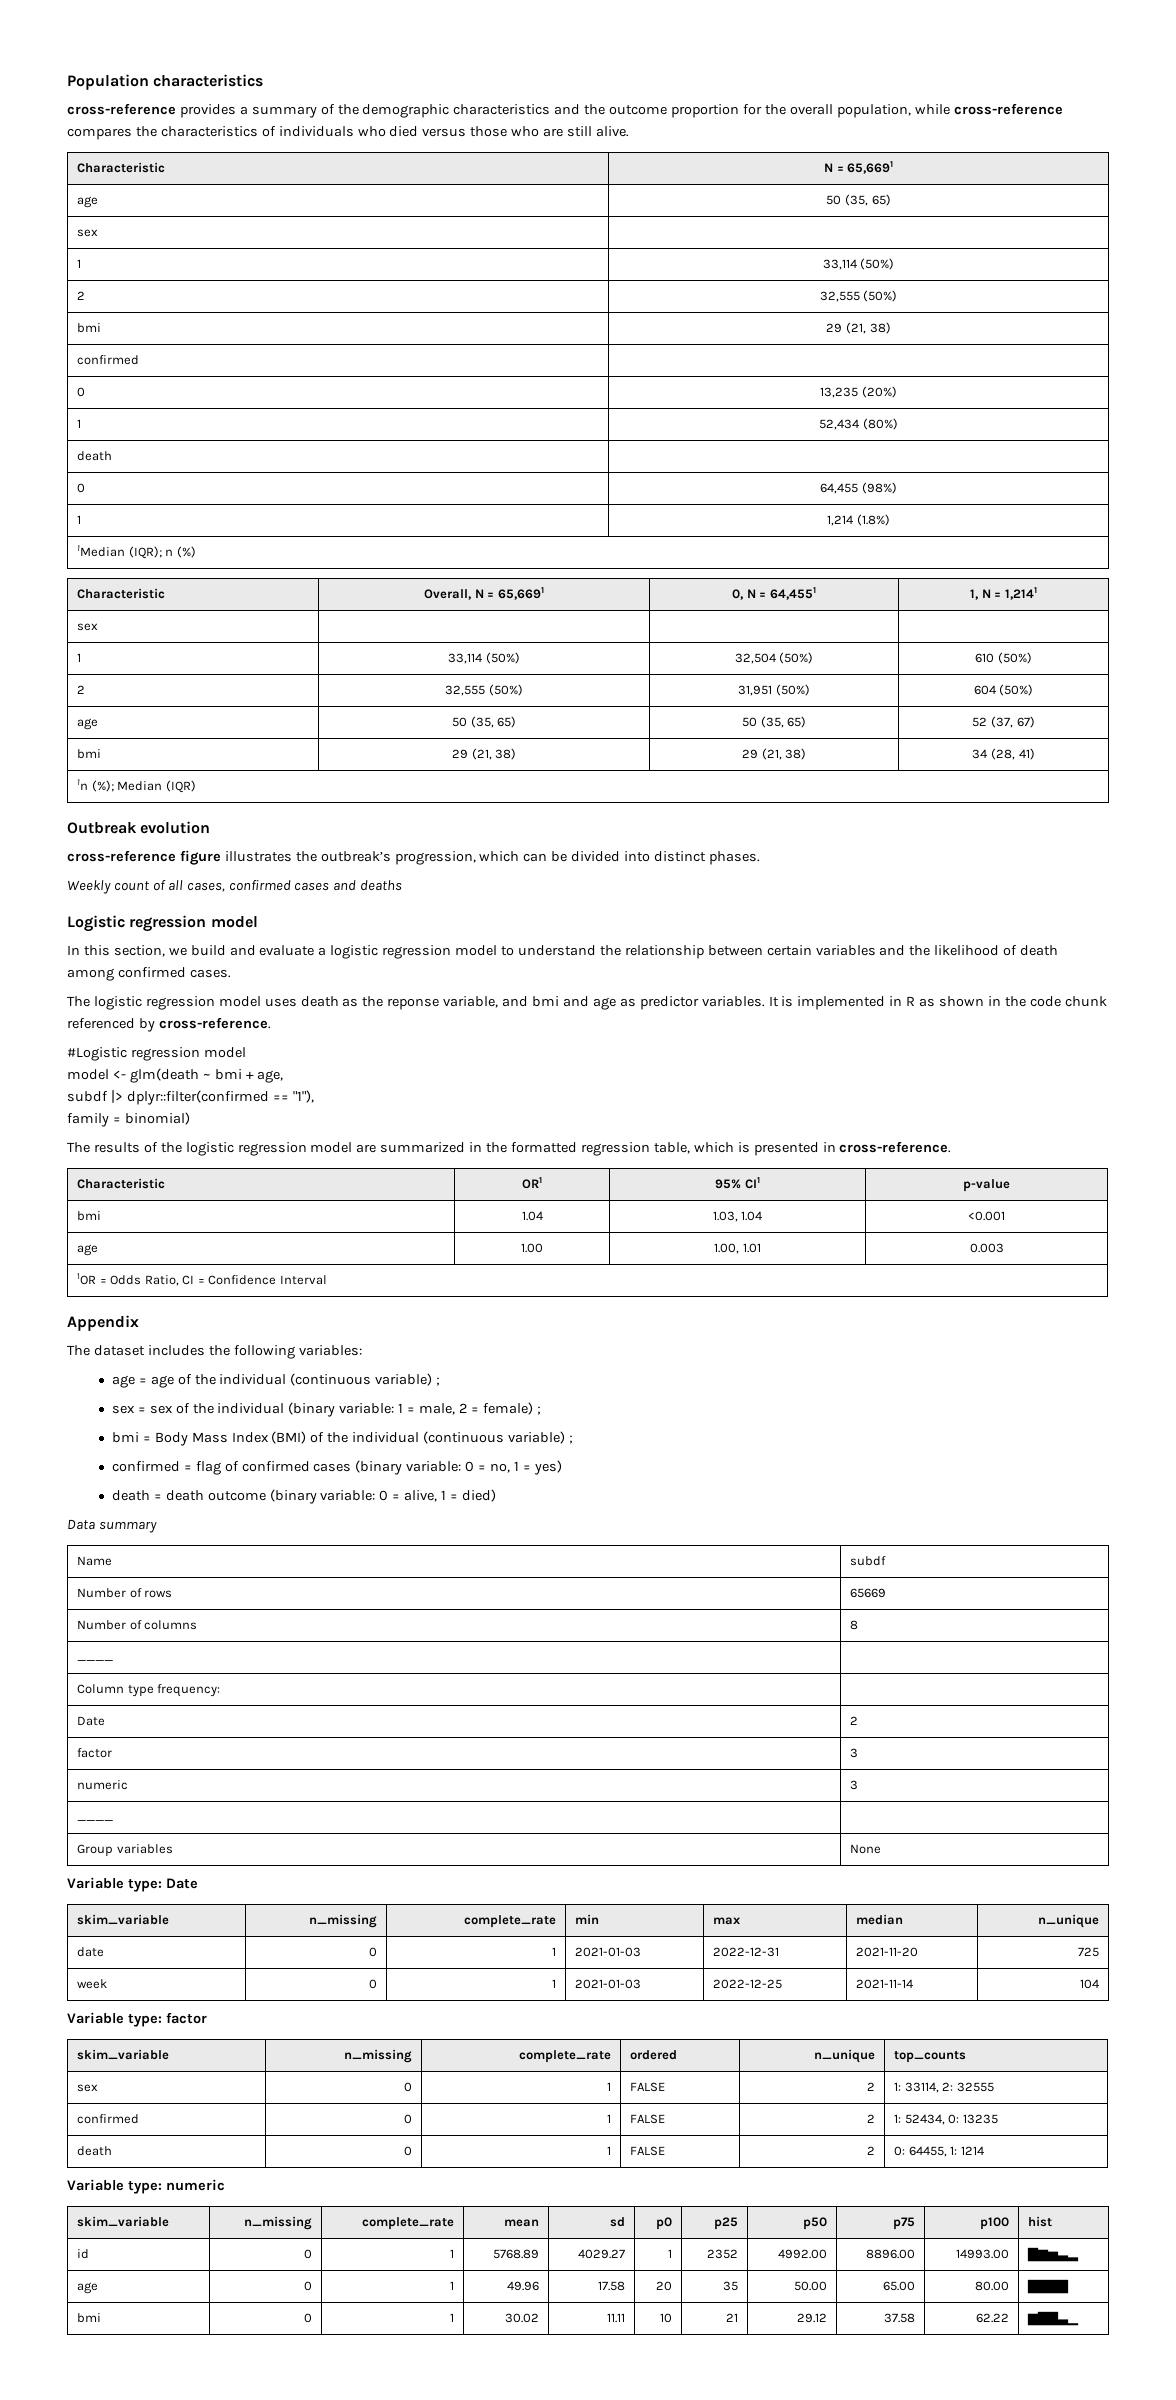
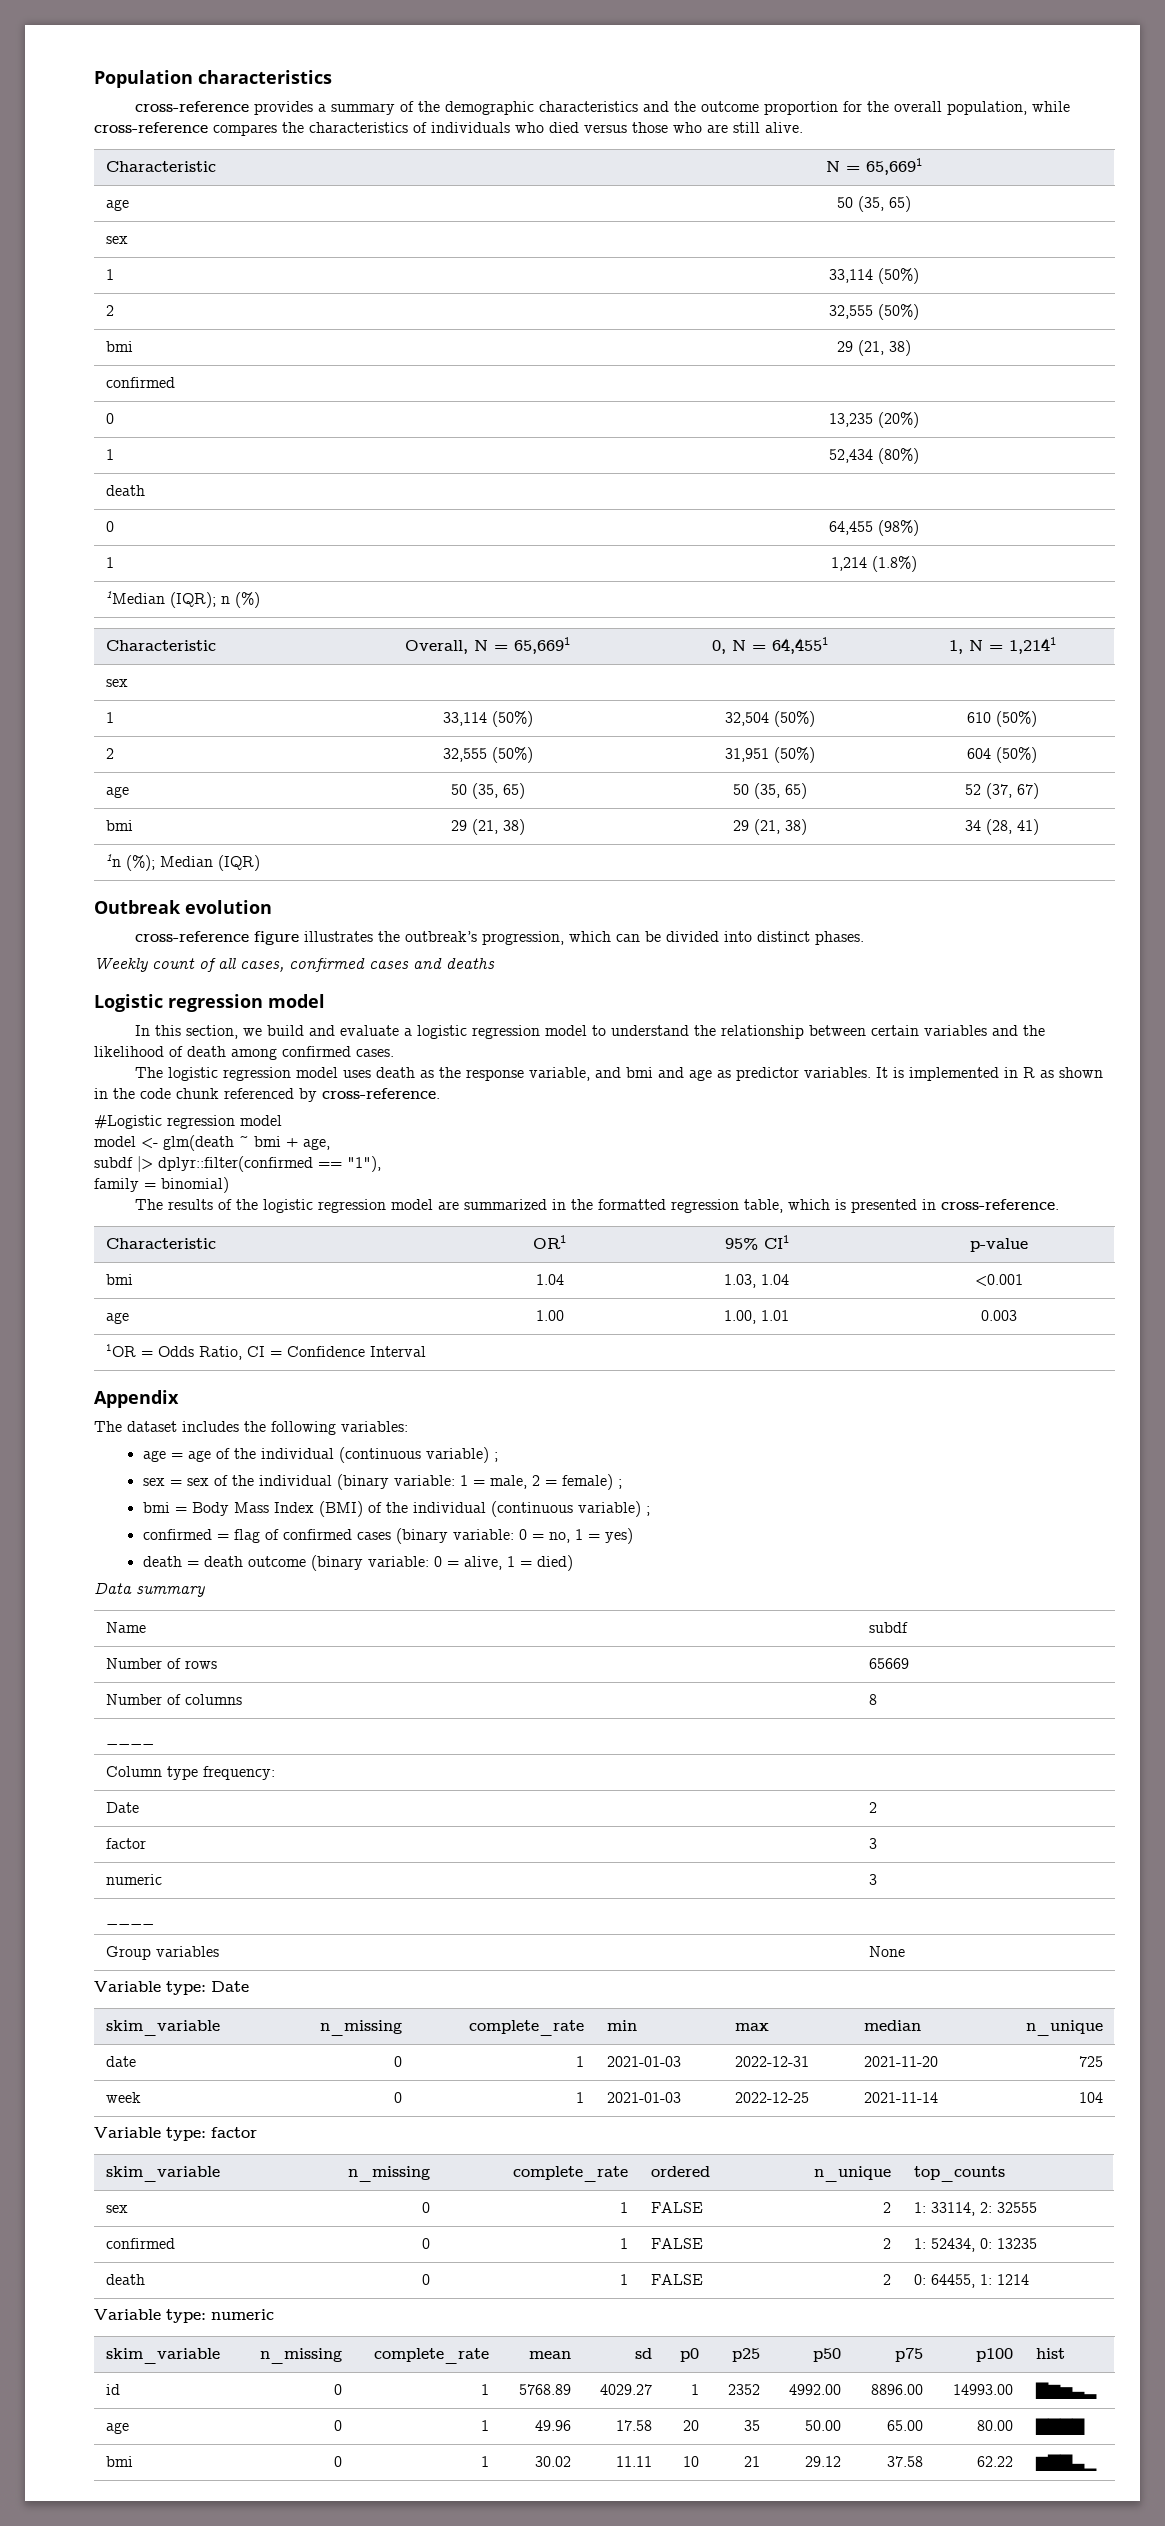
- The logistic regression model uses death as the reponse variable, and bmi and age as predictor variables.
+ The logistic regression model uses death as the response variable, and bmi and age as predictor variables.

